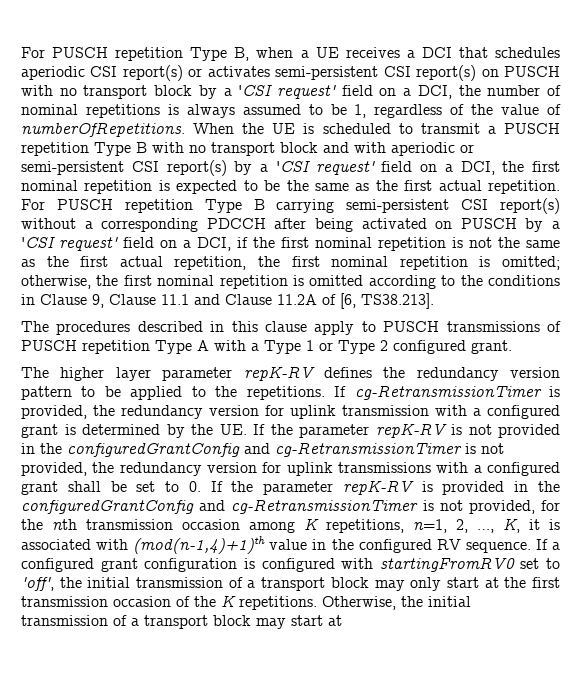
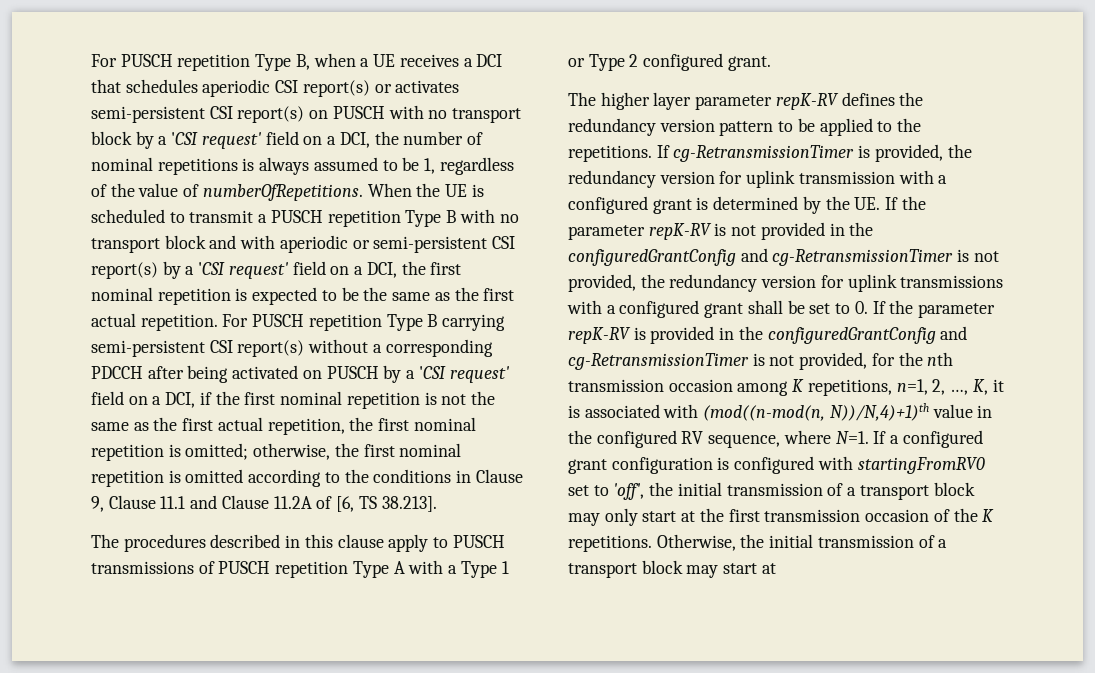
- otherwise, the first nominal repetition is omitted according to the conditions in Clause 9, Clause 11.1 and Clause 11.2A of [6, TS38.213].
+ otherwise, the first nominal repetition is omitted according to the conditions in Clause 9, Clause 11.1 and Clause 11.2A of [6, TS 38.213].
- If cg-RetransmissionTimer is provided, the redundancy version for uplink transmission with a configured grant is determined by the UE. If the parameter repK-RV is not provided in the configuredGrantConfig and cg-RetransmissionTimer is not provided, the redundancy version for uplink transmissions with a configured grant shall be set to 0. If the parameter repK-RV is provided in the configuredGrantConfig and cg-RetransmissionTimer is not provided, for the nth transmission occasion among K repetitions, n=1, 2, …, K, it is associated with (mod(n-1,4)+1)th value in the configured RV sequence. If a configured grant configuration is configured with startingFromRV0 set to 'off', the initial transmission of a transport block may only start at the first transmission occasion of the K repetitions.
+ If cg-RetransmissionTimer is provided, the redundancy version for uplink transmission with a configured grant is determined by the UE. If the parameter repK-RV is not provided in the configuredGrantConfig and cg-RetransmissionTimer is not provided, the redundancy version for uplink transmissions with a configured grant shall be set to 0. If the parameter repK-RV is provided in the configuredGrantConfig and cg-RetransmissionTimer is not provided, for the nth transmission occasion among K repetitions, n=1, 2, …, K, it is associated with (mod((n-mod(n, N))/N,4)+1)th value in the configured RV sequence, where N=1. If a configured grant configuration is configured with startingFromRV0 set to 'off', the initial transmission of a transport block may only start at the first transmission occasion of the K repetitions.

